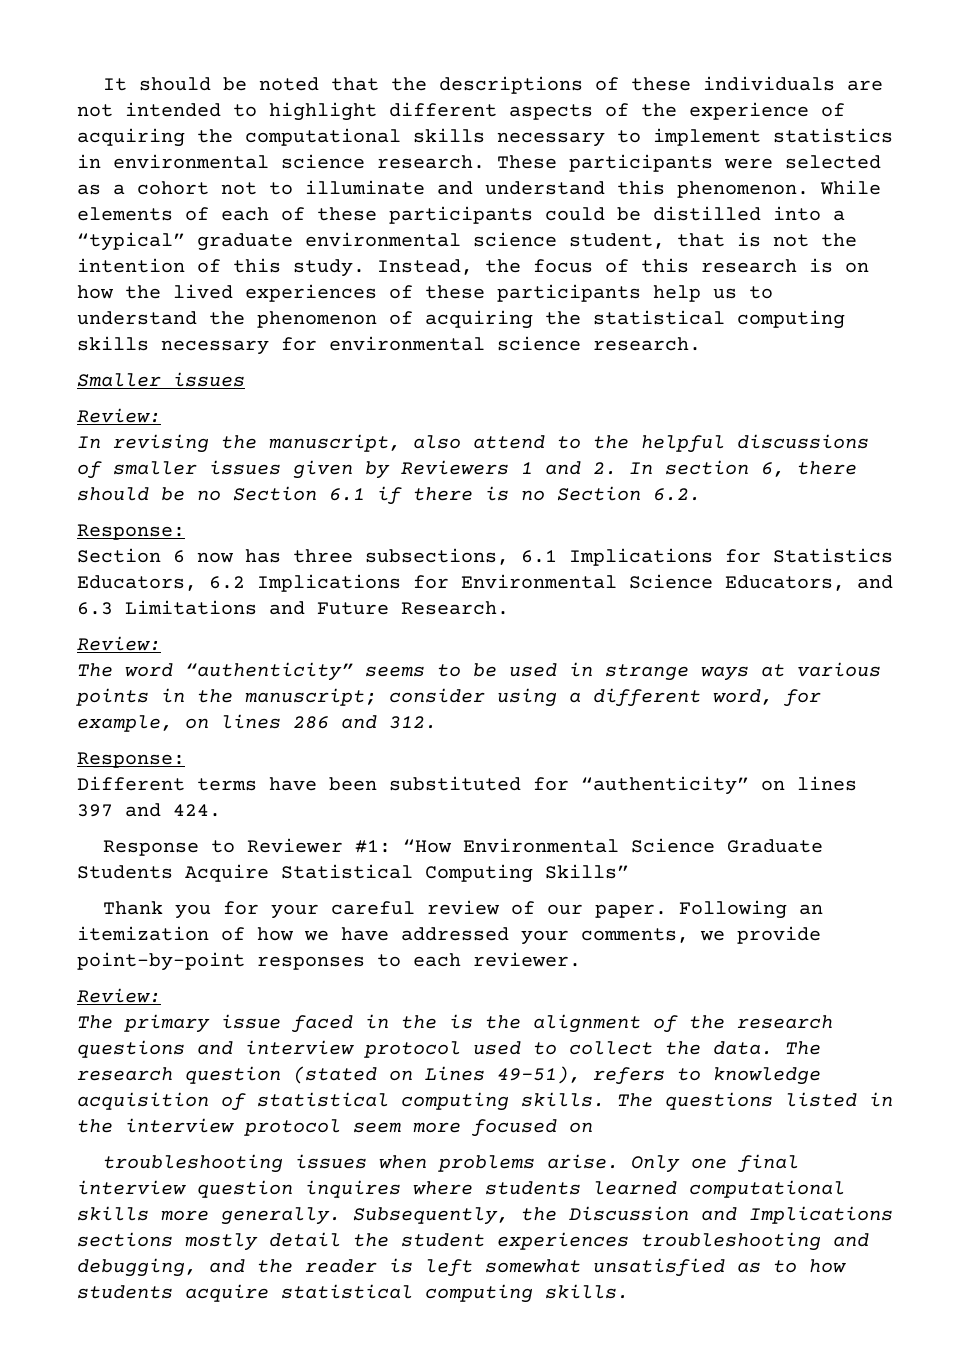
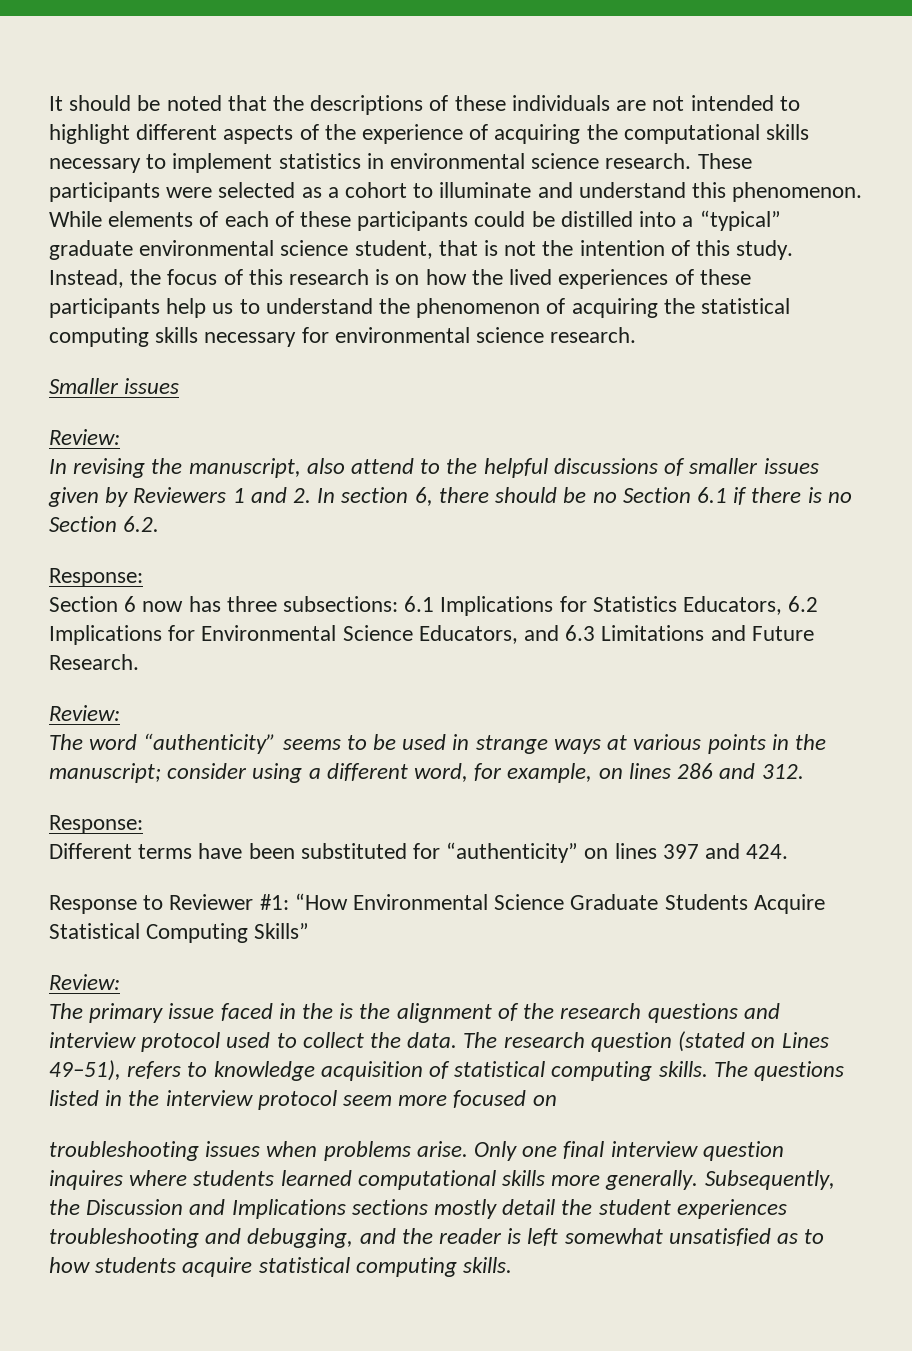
- These participants were selected as a cohort not to illuminate and understand this phenomenon.
+ These participants were selected as a cohort to illuminate and understand this phenomenon.
- Section 6 now has three subsections, 6.1 Implications for Statistics Educators, 6.2 Implications for Environmental Science Educators, and 6.3 Limitations and Future Research.
+ Section 6 now has three subsections: 6.1 Implications for Statistics Educators, 6.2 Implications for Environmental Science Educators, and 6.3 Limitations and Future Research.
- Thank you for your careful review of our paper. Following an itemization of how we have addressed your comments, we provide point-by-point responses to each reviewer.

